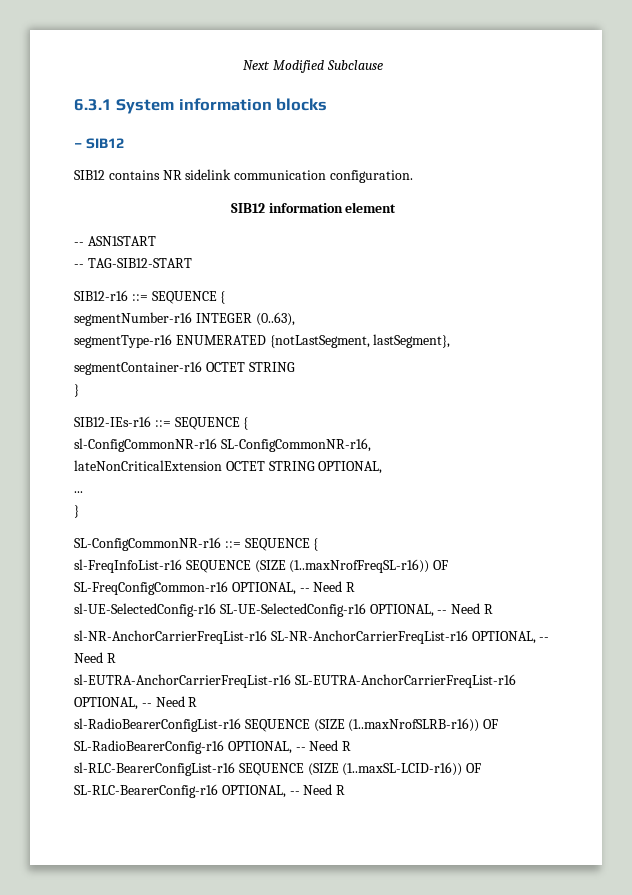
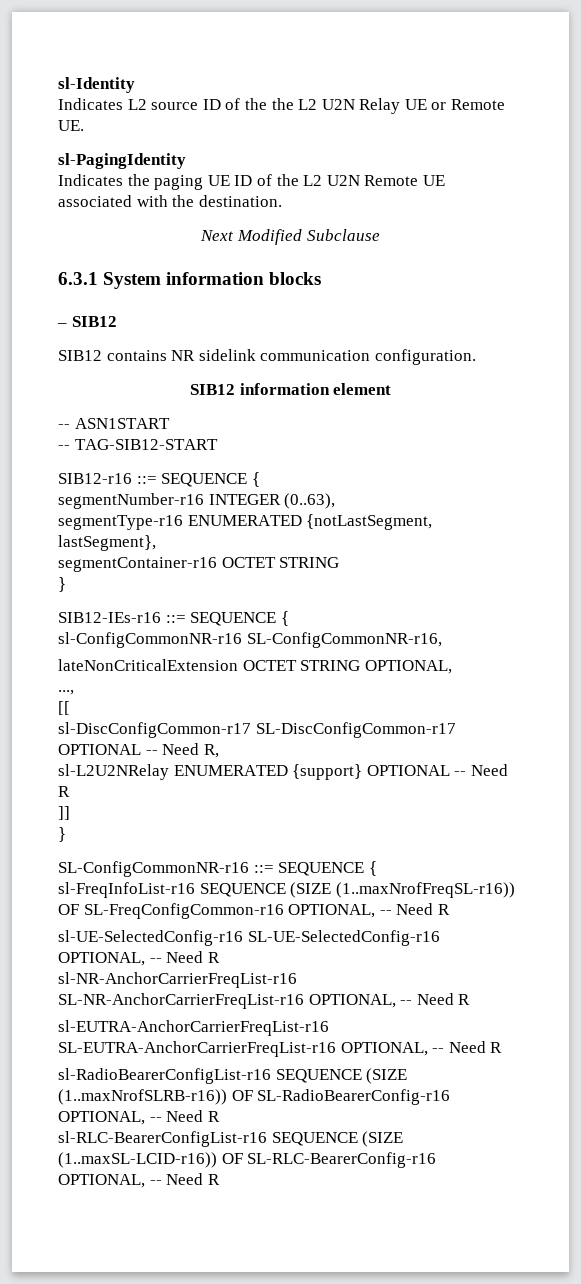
+ sl-Identity
+ Indicates L2 source ID of the the L2 U2N Relay UE or Remote UE.
+ sl-PagingIdentity
+ Indicates the paging UE ID of the L2 U2N Remote UE associated with the destination.
- ...
+ ...,
+ [[
+ sl-DiscConfigCommon-r17 SL-DiscConfigCommon-r17 OPTIONAL -- Need R,
+ sl-L2U2NRelay ENUMERATED {support} OPTIONAL -- Need R
+ ]]

